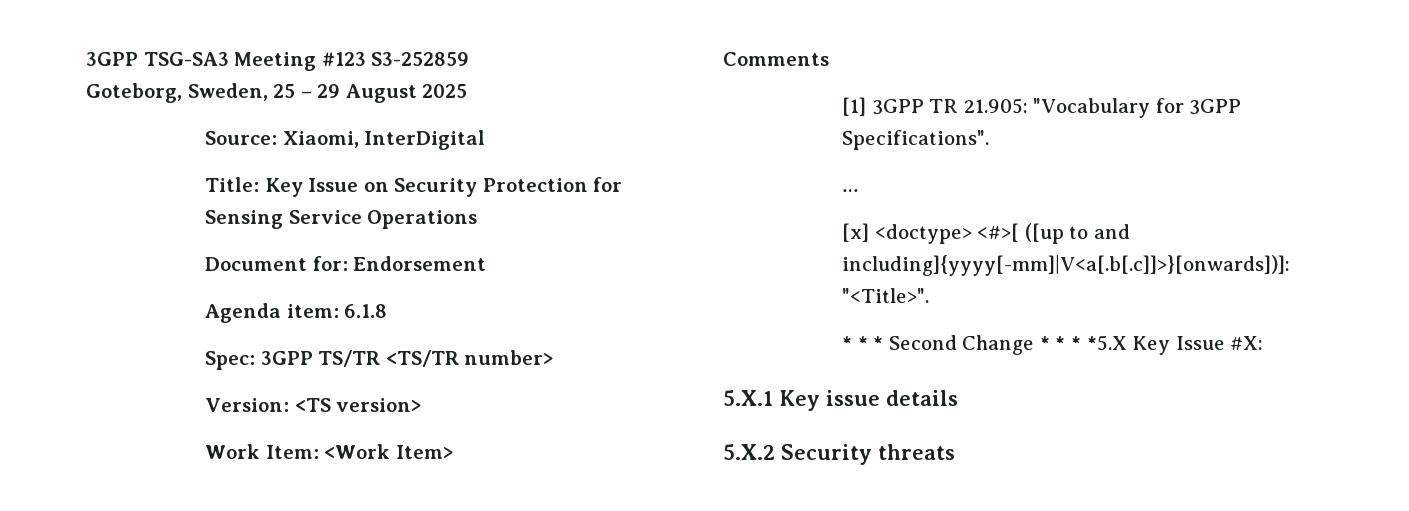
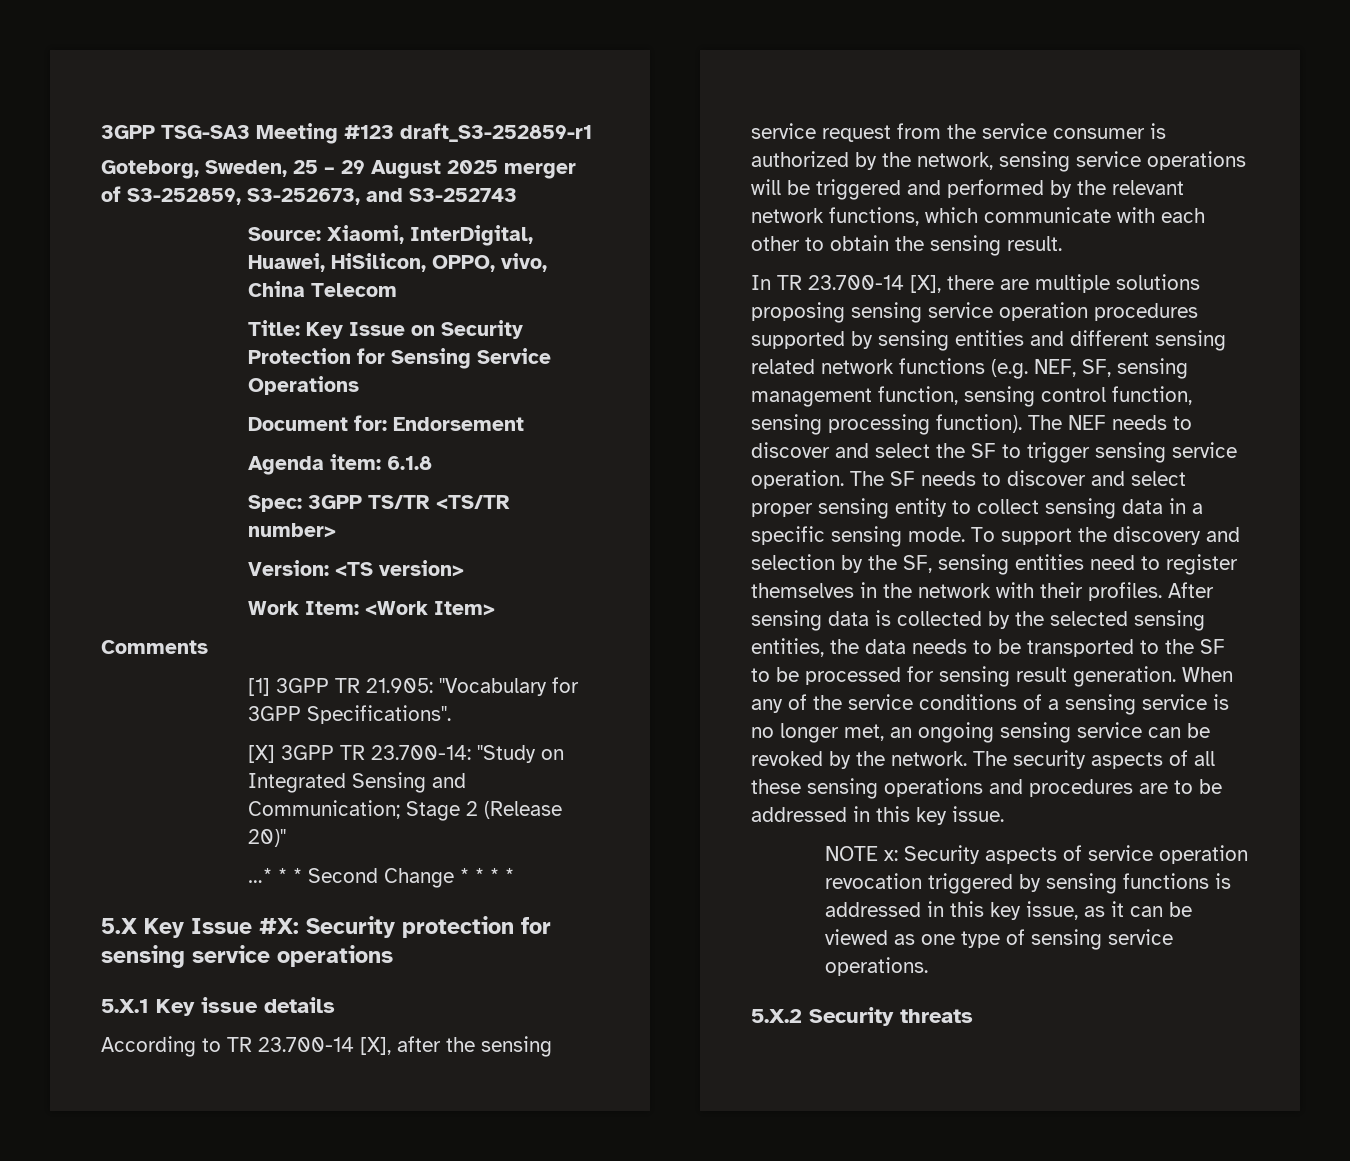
- 3GPP TSG-SA3 Meeting #123 S3-252859
+ 3GPP TSG-SA3 Meeting #123 draft_S3-252859-r1
- Goteborg, Sweden, 25 – 29 August 2025
- Source: Xiaomi, InterDigital
+ Goteborg, Sweden, 25 – 29 August 2025 merger of S3-252859, S3-252673, and S3-252743
+ Source: Xiaomi, InterDigital, Huawei, HiSilicon, OPPO, vivo, China Telecom
- …
- [x] <doctype> <#>[ ([up to and including]{yyyy[-mm]|V<a[.b[.c]]>}[onwards])]: "<Title>".
- * * * Second Change * * * *5.X Key Issue #X:
+ [X] 3GPP TR 23.700-14: "Study on Integrated Sensing and Communication; Stage 2 (Release 20)"
+ …* * * Second Change * * * *
+ 5.X Key Issue #X: Security protection for sensing service operations
  5.X.1 Key issue details
+ According to TR 23.700-14 [X], after the sensing service request from the service consumer is authorized by the network, sensing service operations will be triggered and performed by the relevant network functions, which communicate with each other to obtain the sensing result.
+ In TR 23.700-14 [X], there are multiple solutions proposing sensing service operation procedures supported by sensing entities and different sensing related network functions (e.g. NEF, SF, sensing management function, sensing control function, sensing processing function). The NEF needs to discover and select the SF to trigger sensing service operation. The SF needs to discover and select proper sensing entity to collect sensing data in a specific sensing mode. To support the discovery and selection by the SF, sensing entities need to register themselves in the network with their profiles. After sensing data is collected by the selected sensing entities, the data needs to be transported to the SF to be processed for sensing result generation. When any of the service conditions of a sensing service is no longer met, an ongoing sensing service can be revoked by the network. The security aspects of all these sensing operations and procedures are to be addressed in this key issue.
+ NOTE x: Security aspects of service operation revocation triggered by sensing functions is addressed in this key issue, as it can be viewed as one type of sensing service operations.

